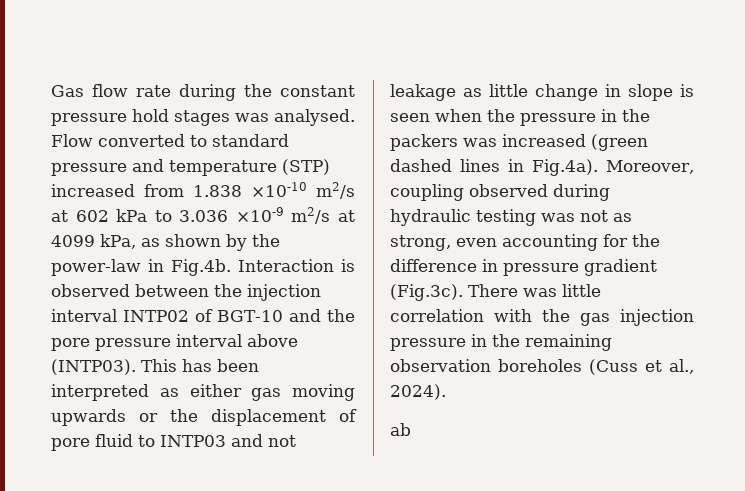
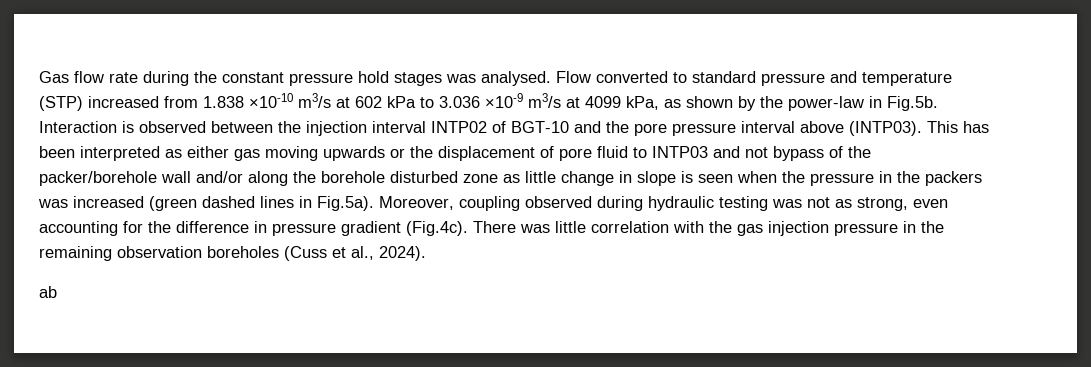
- Flow converted to standard pressure and temperature (STP) increased from 1.838 ×10-10 m2/s at 602 kPa to 3.036 ×10-9 m2/s at 4099 kPa, as shown by the power-law in Fig.4b. Interaction is observed between the injection interval INTP02 of BGT-10 and the pore pressure interval above (INTP03).
+ Flow converted to standard pressure and temperature (STP) increased from 1.838 ×10-10 m3/s at 602 kPa to 3.036 ×10-9 m3/s at 4099 kPa, as shown by the power-law in Fig.5b. Interaction is observed between the injection interval INTP02 of BGT-10 and the pore pressure interval above (INTP03).
- This has been interpreted as either gas moving upwards or the displacement of pore fluid to INTP03 and not leakage as little change in slope is seen when the pressure in the packers was increased (green dashed lines in Fig.4a). Moreover, coupling observed during hydraulic testing was not as strong, even accounting for the difference in pressure gradient (Fig.3c). There was little correlation with the gas injection pressure in the remaining observation boreholes (Cuss et al., 2024).
+ This has been interpreted as either gas moving upwards or the displacement of pore fluid to INTP03 and not bypass of the packer/borehole wall and/or along the borehole disturbed zone as little change in slope is seen when the pressure in the packers was increased (green dashed lines in Fig.5a). Moreover, coupling observed during hydraulic testing was not as strong, even accounting for the difference in pressure gradient (Fig.4c). There was little correlation with the gas injection pressure in the remaining observation boreholes (Cuss et al., 2024).

